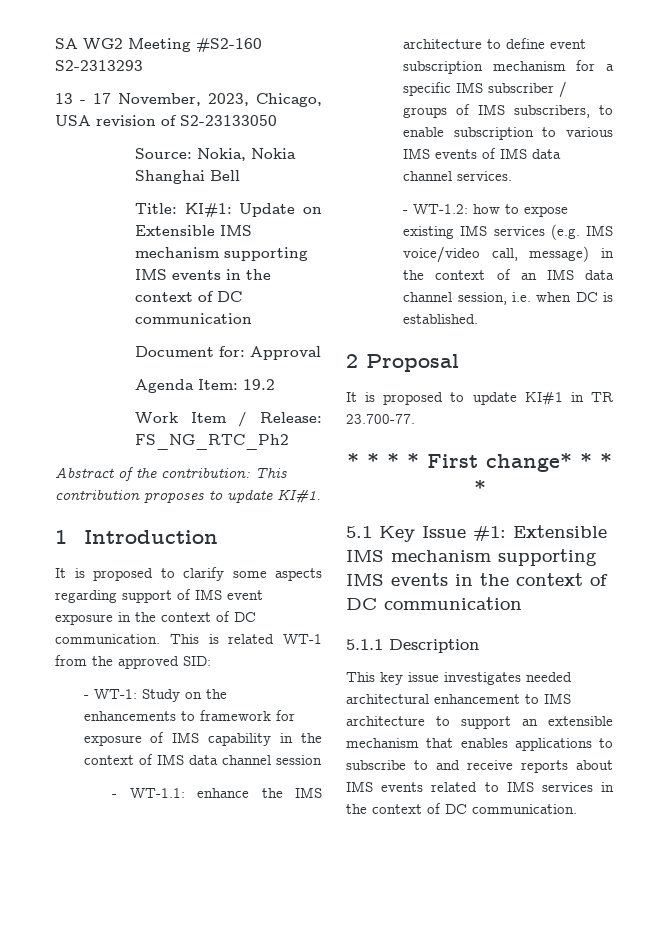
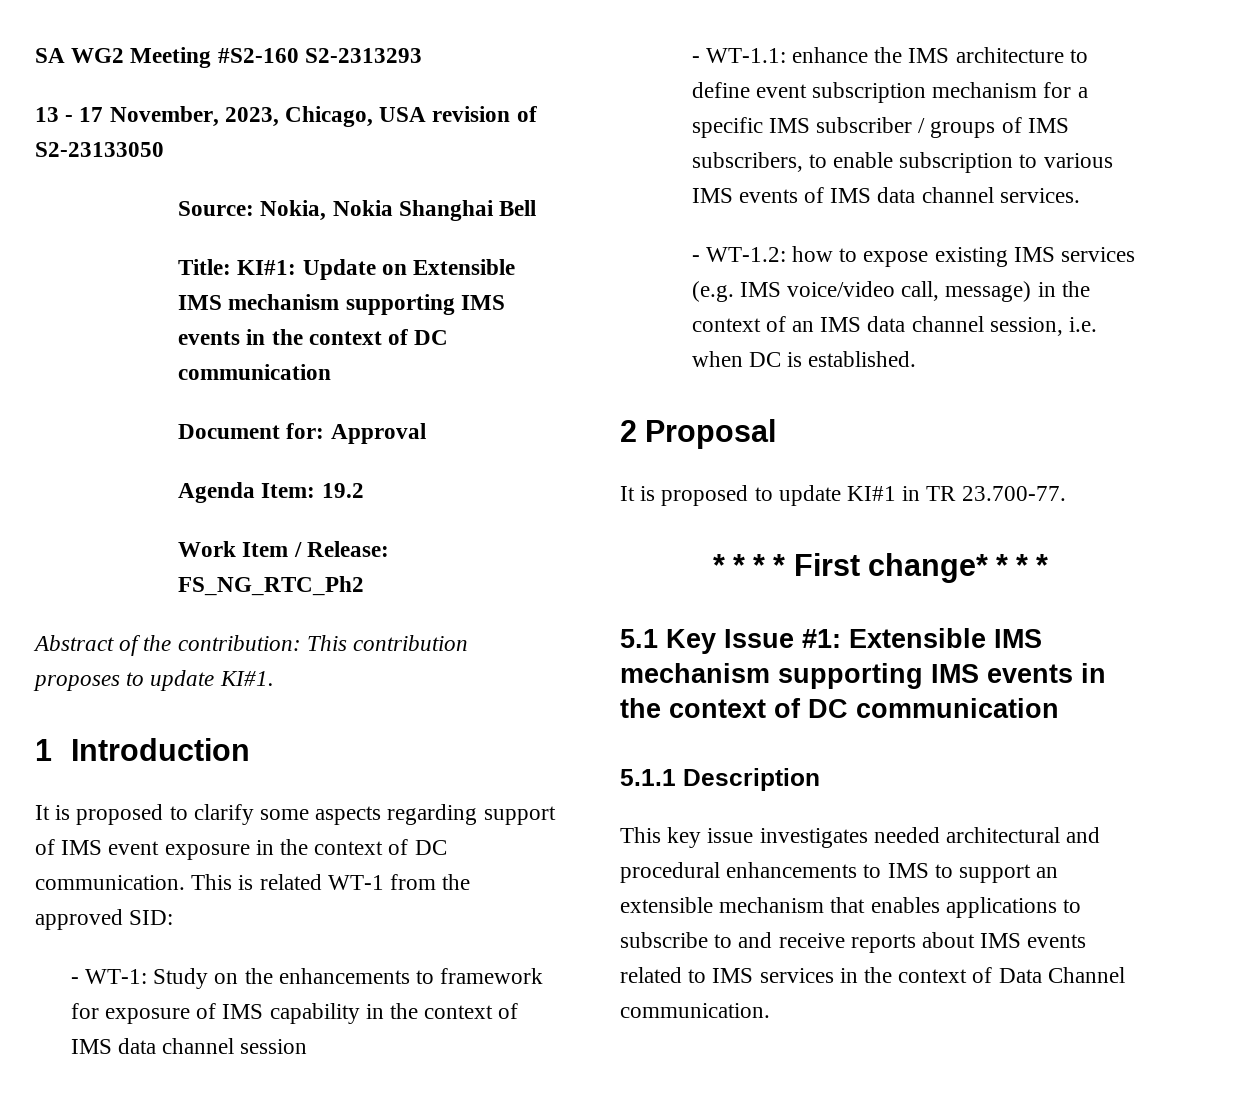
- This key issue investigates needed architectural enhancement to IMS architecture to support an extensible mechanism that enables applications to subscribe to and receive reports about IMS events related to IMS services in the context of DC communication.
+ This key issue investigates needed architectural and procedural enhancements to IMS to support an extensible mechanism that enables applications to subscribe to and receive reports about IMS events related to IMS services in the context of Data Channel communication.

